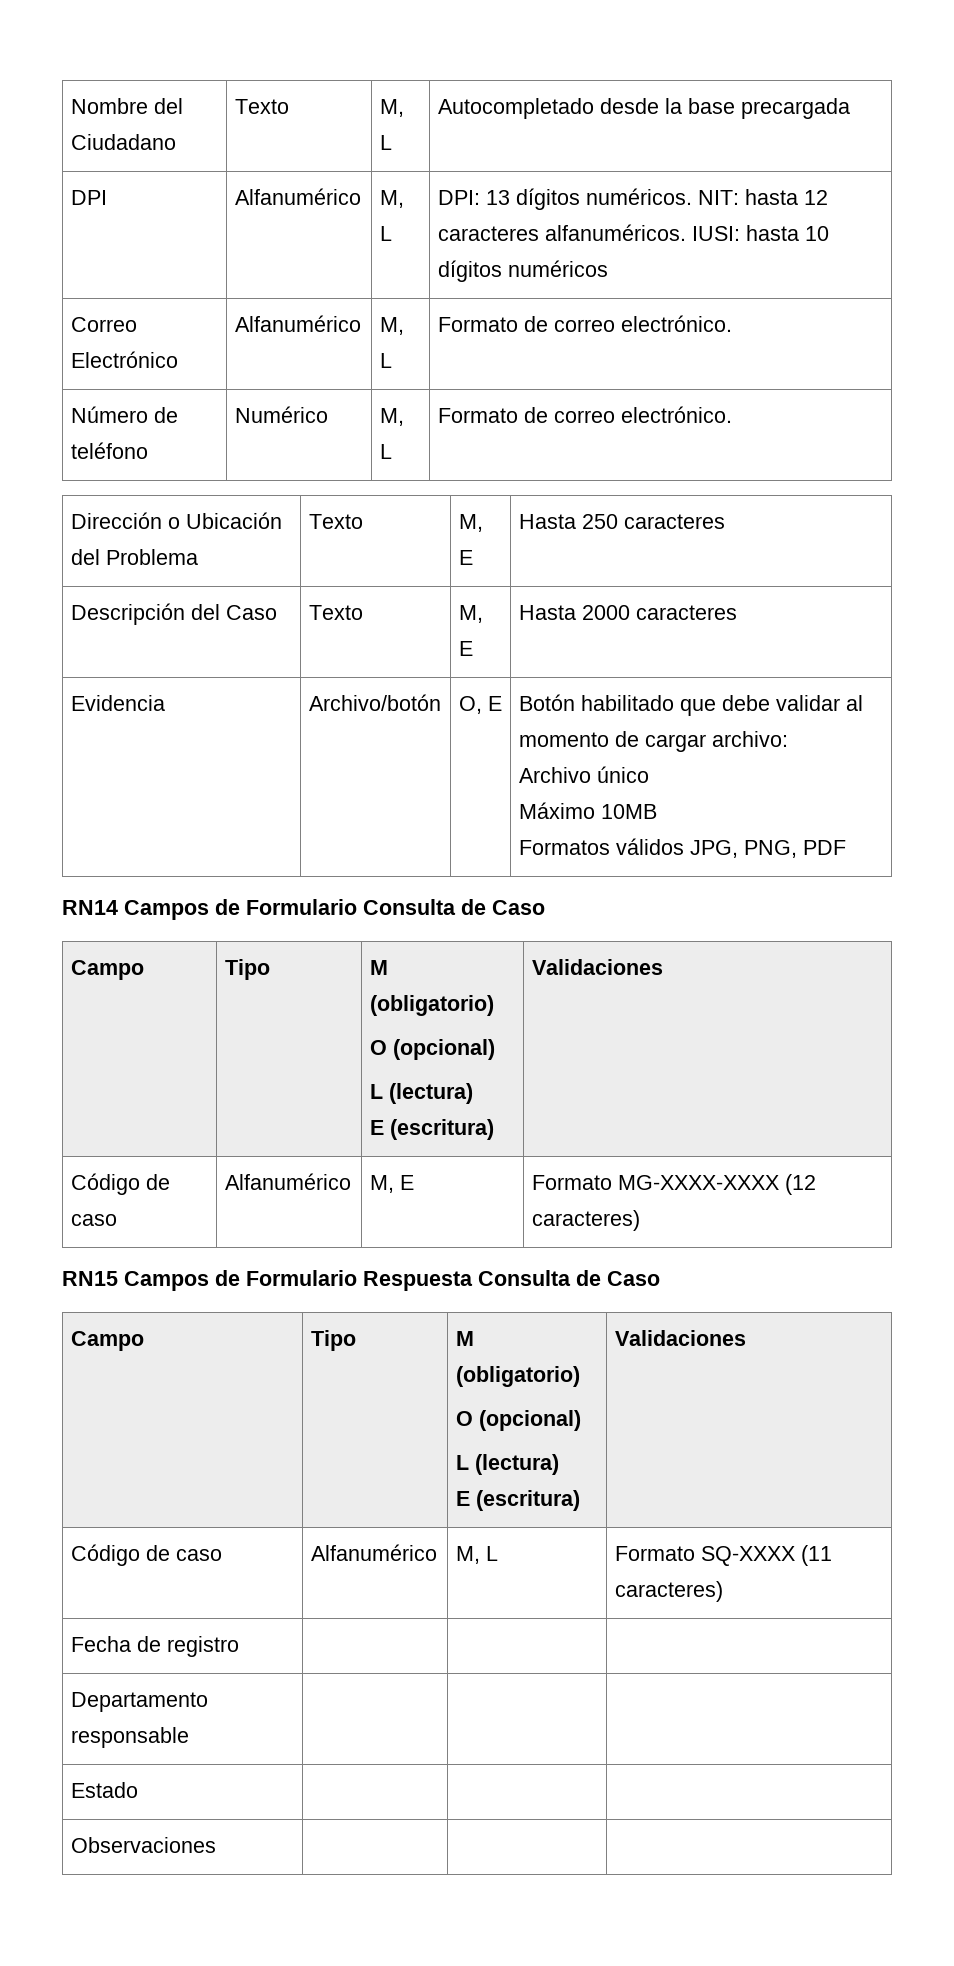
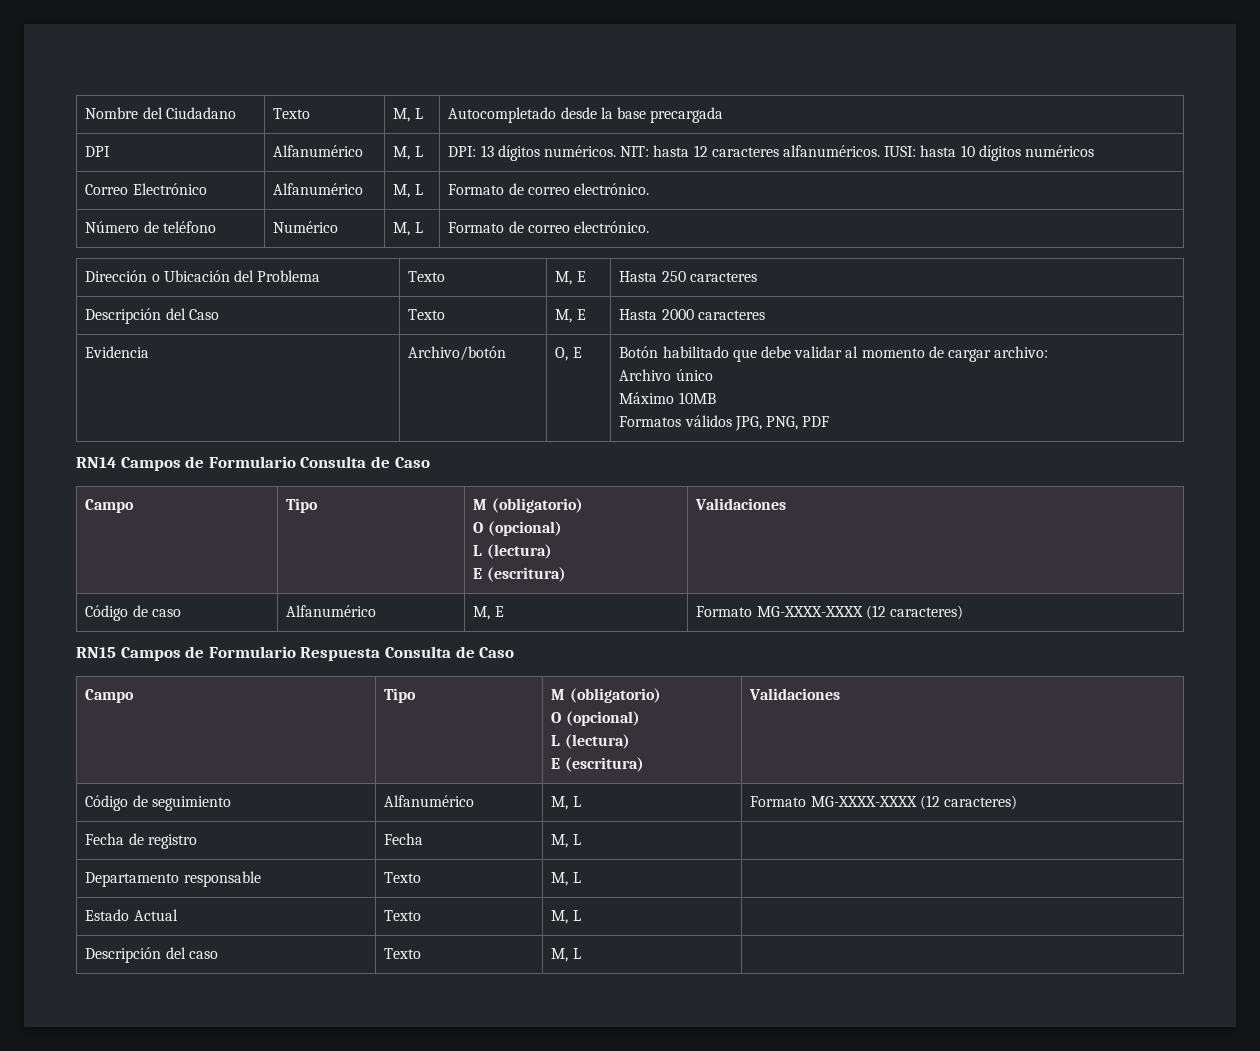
- Código de caso | Alfanumérico | M, L | Formato SQ-XXXX (11 caracteres)
+ Código de seguimiento | Alfanumérico | M, L | Formato MG-XXXX-XXXX (12 caracteres)
- Fecha de registro | | |
+ Fecha de registro | Fecha | M, L |
- Departamento responsable | | |
- Estado | | |
- Observaciones | | |
+ Departamento responsable | Texto | M, L |
+ Estado Actual | Texto | M, L |
+ Descripción del caso | Texto | M, L |

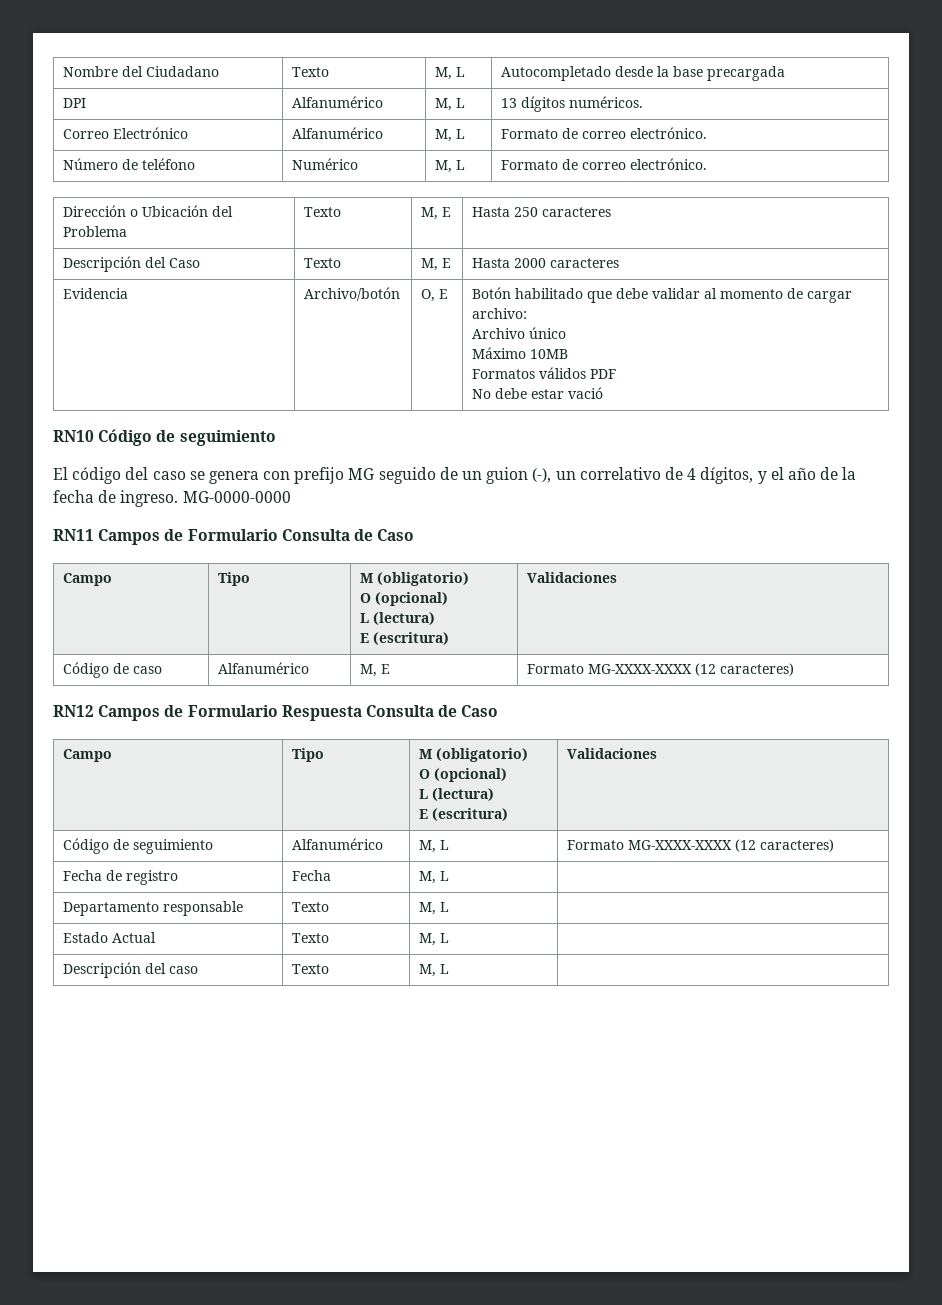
- DPI | Alfanumérico | M, L | DPI: 13 dígitos numéricos. NIT: hasta 12 caracteres alfanuméricos. IUSI: hasta 10 dígitos numéricos
+ DPI | Alfanumérico | M, L | 13 dígitos numéricos.
  Evidencia | Archivo/botón | O, E | Botón habilitado que debe validar al momento de cargar archivo:
  Archivo único
  Máximo 10MB
- Formatos válidos JPG, PNG, PDF
- RN14 Campos de Formulario Consulta de Caso
+ Formatos válidos PDF
+ No debe estar vació
+ RN10 Código de seguimiento
+ El código del caso se genera con prefijo MG seguido de un guion (-), un correlativo de 4 dígitos, y el año de la fecha de ingreso. MG-0000-0000
+ RN11 Campos de Formulario Consulta de Caso
- RN15 Campos de Formulario Respuesta Consulta de Caso
+ RN12 Campos de Formulario Respuesta Consulta de Caso

